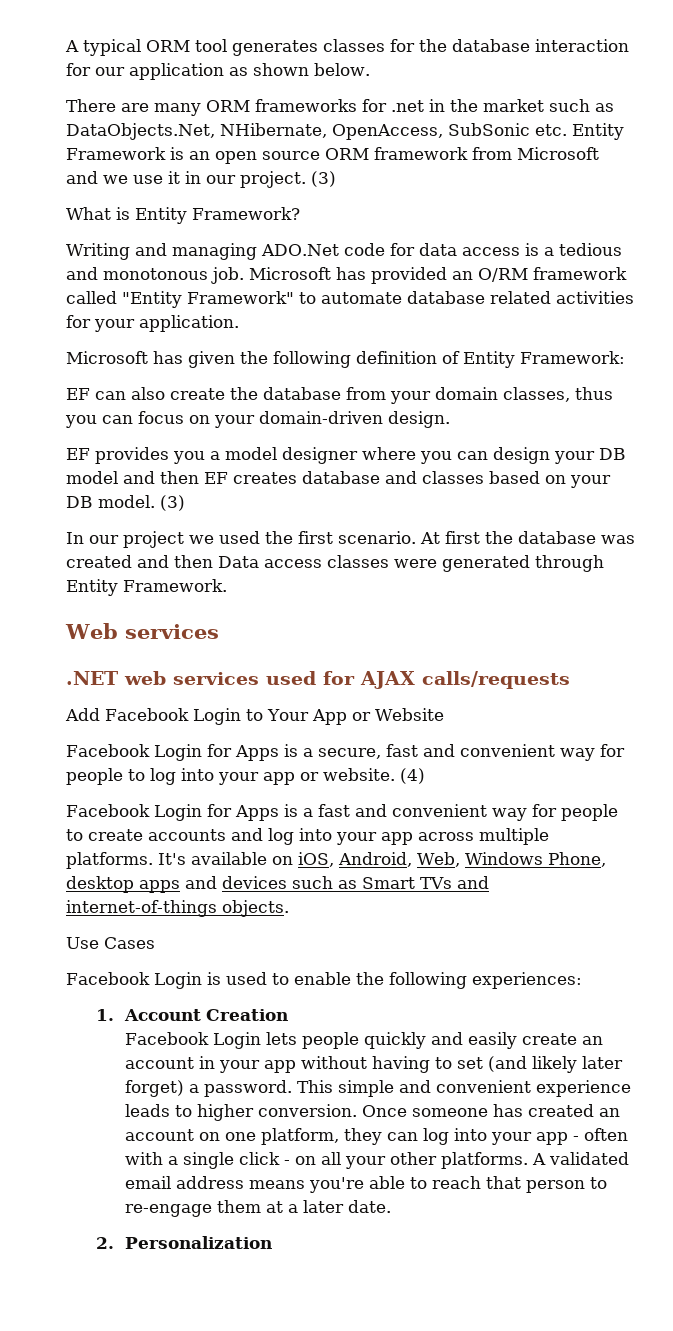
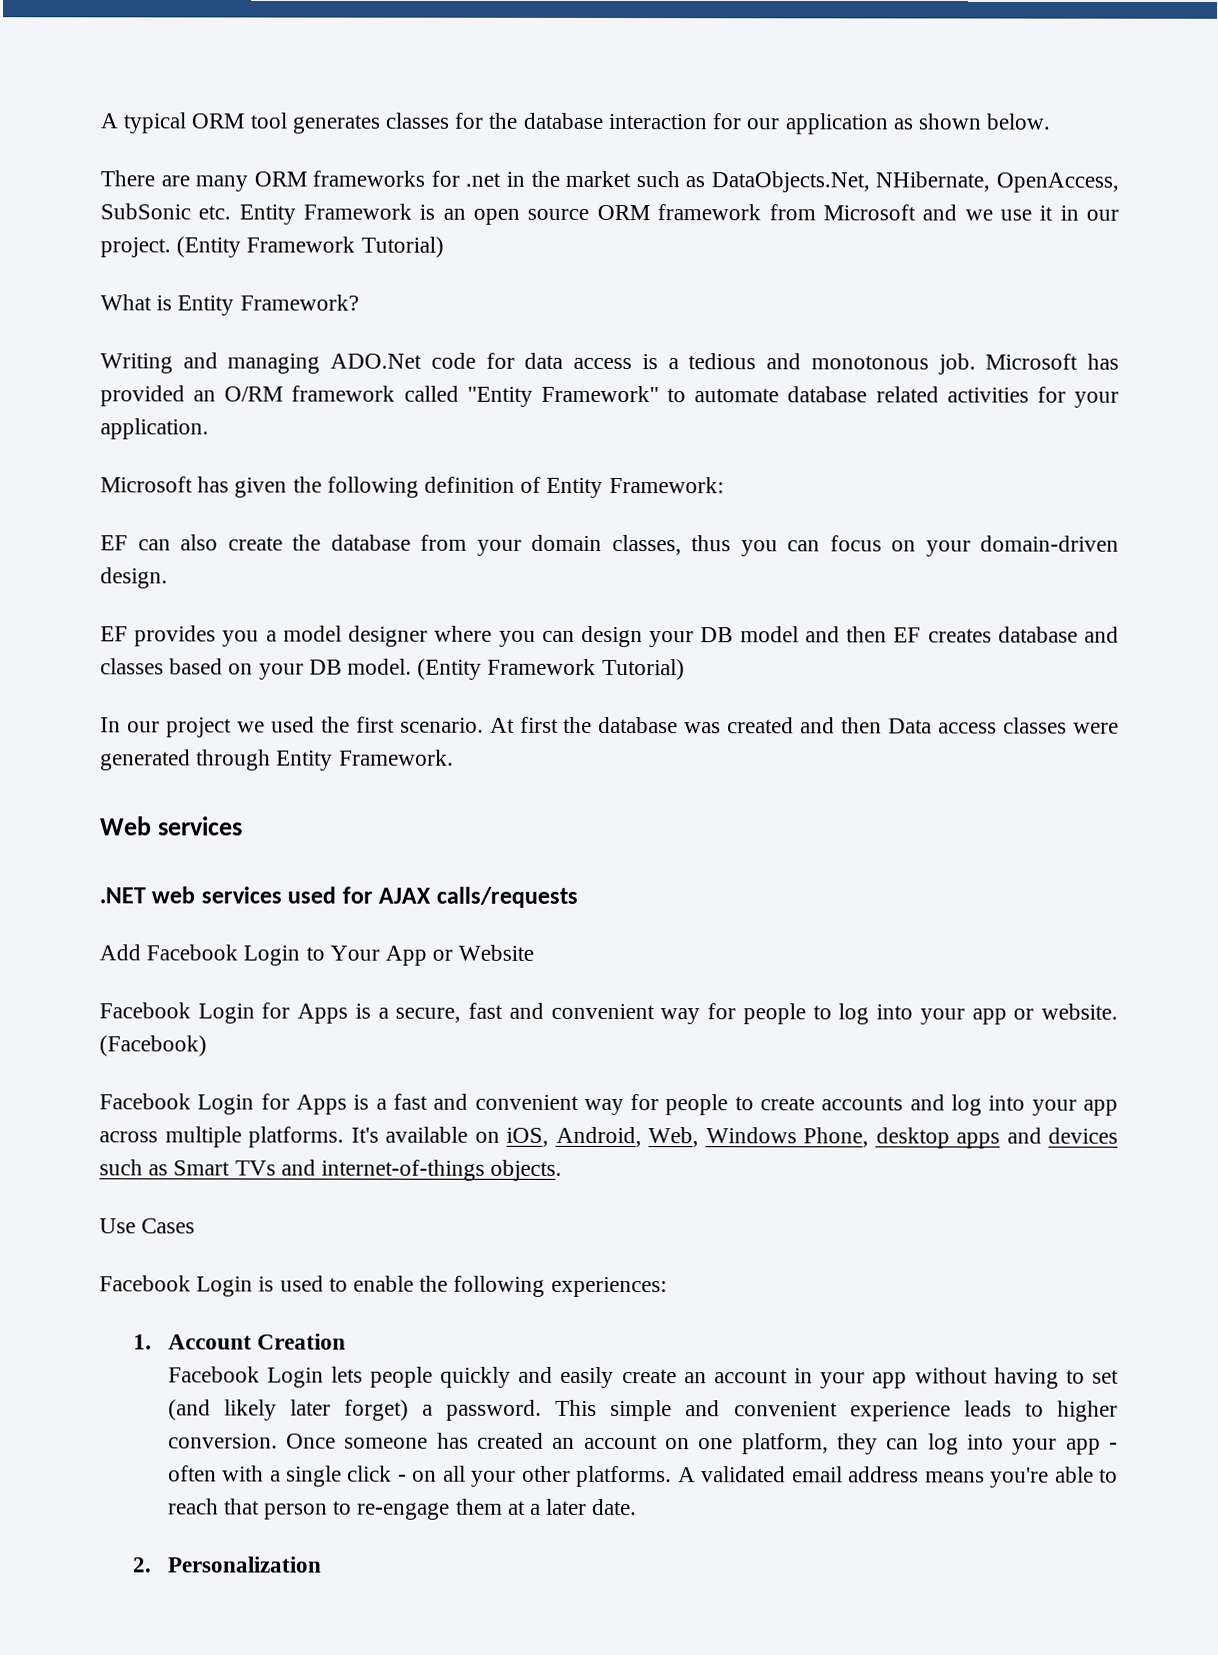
- There are many ORM frameworks for .net in the market such as DataObjects.Net, NHibernate, OpenAccess, SubSonic etc. Entity Framework is an open source ORM framework from Microsoft and we use it in our project. (3)
+ There are many ORM frameworks for .net in the market such as DataObjects.Net, NHibernate, OpenAccess, SubSonic etc. Entity Framework is an open source ORM framework from Microsoft and we use it in our project. (Entity Framework Tutorial)
- EF provides you a model designer where you can design your DB model and then EF creates database and classes based on your DB model. (3)
+ EF provides you a model designer where you can design your DB model and then EF creates database and classes based on your DB model. (Entity Framework Tutorial)
- (4)
+ (Facebook)

